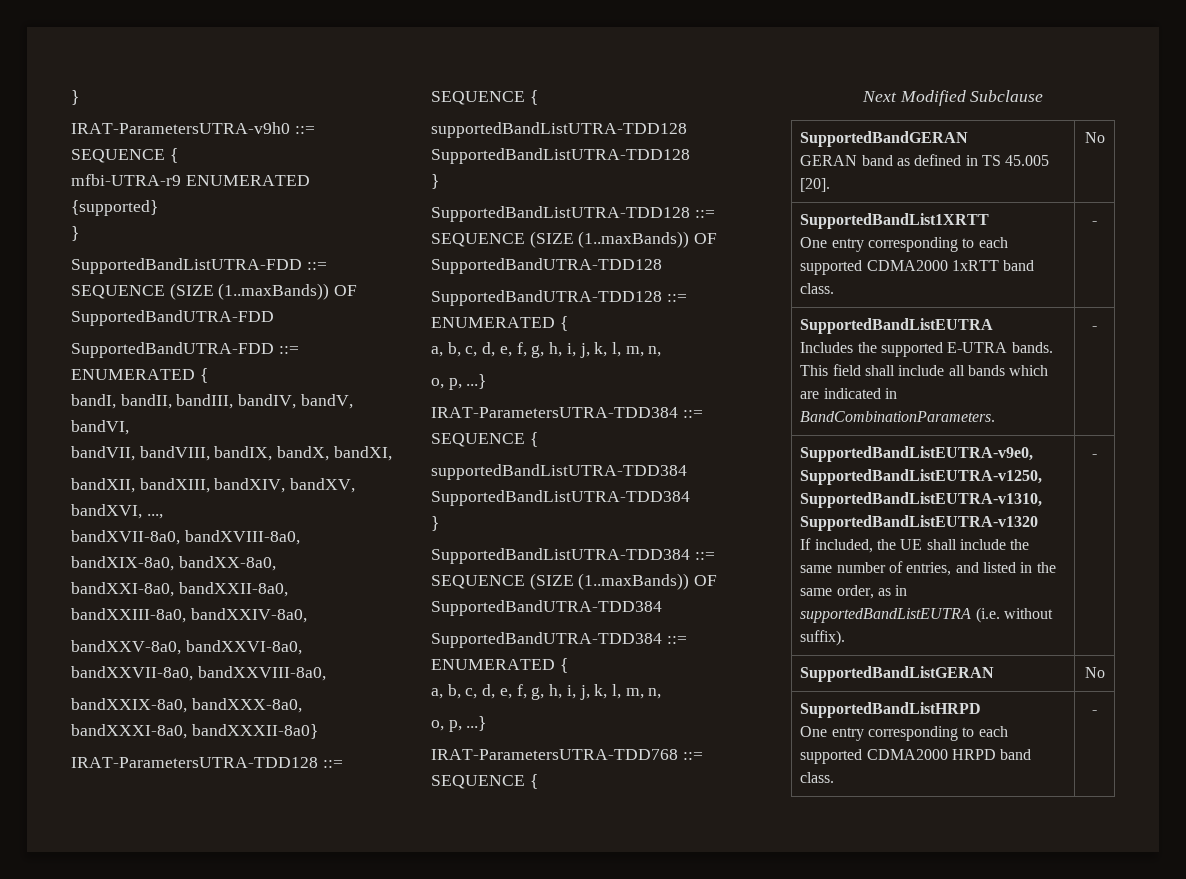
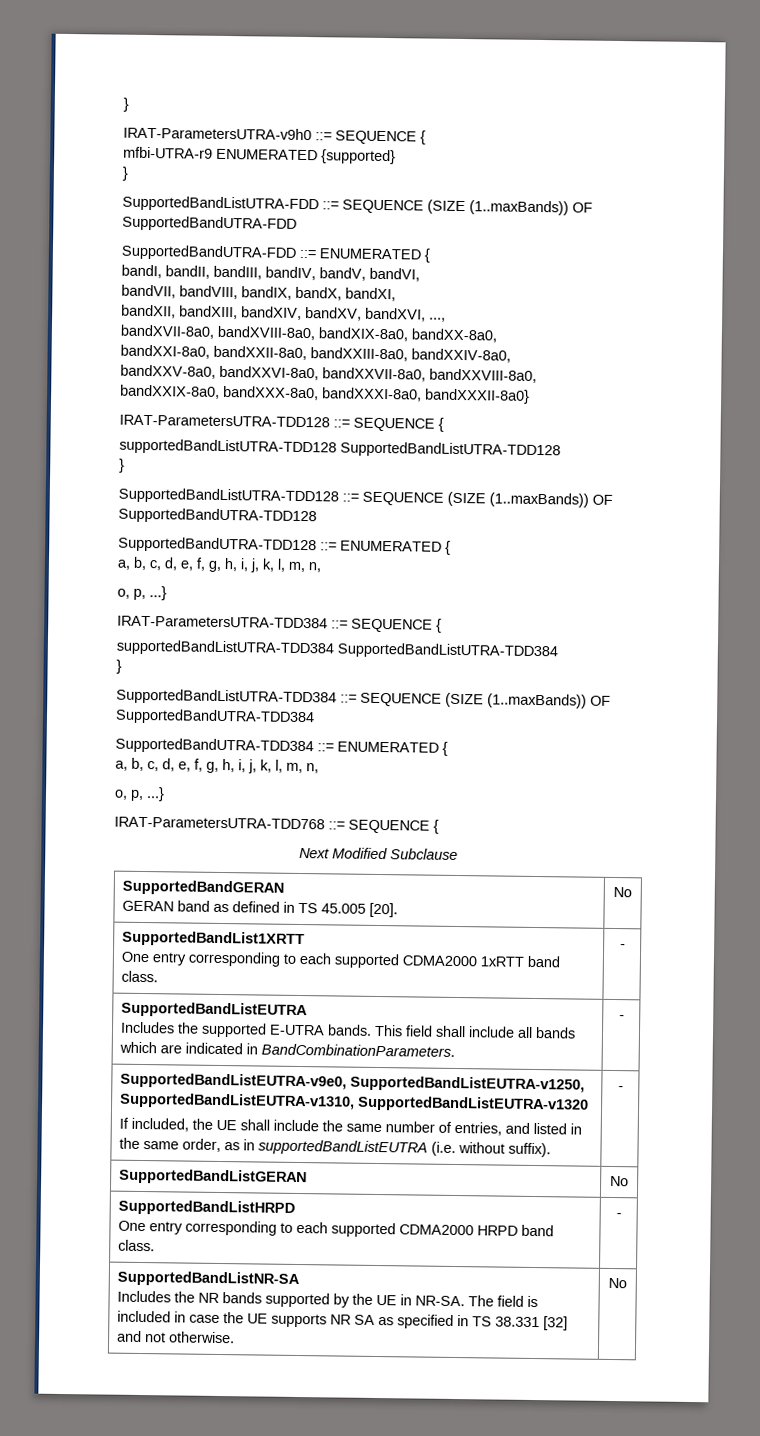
+ SupportedBandListNR-SA
+ Includes the NR bands supported by the UE in NR-SA. The field is included in case the UE supports NR SA as specified in TS 38.331 [32] and not otherwise. | No

